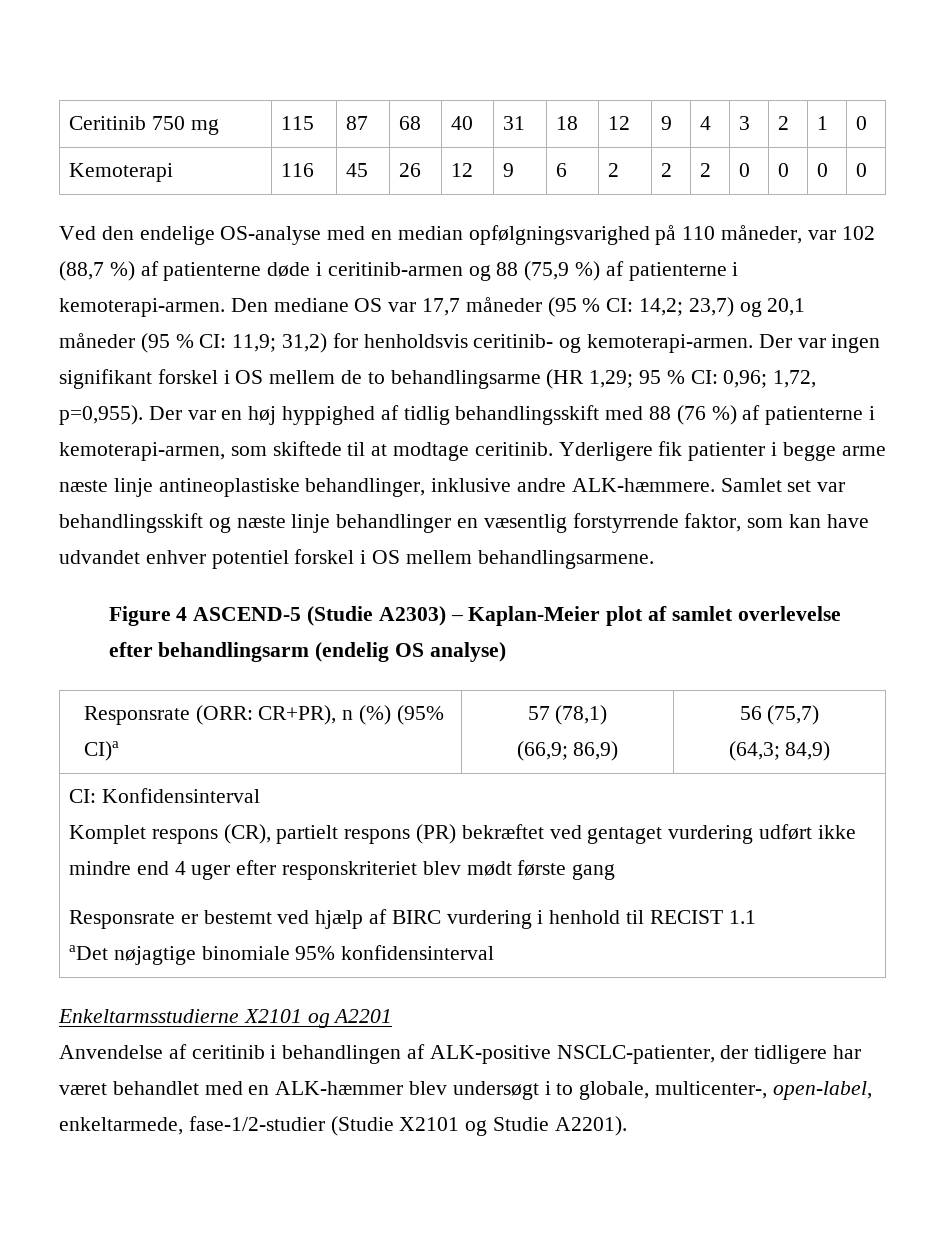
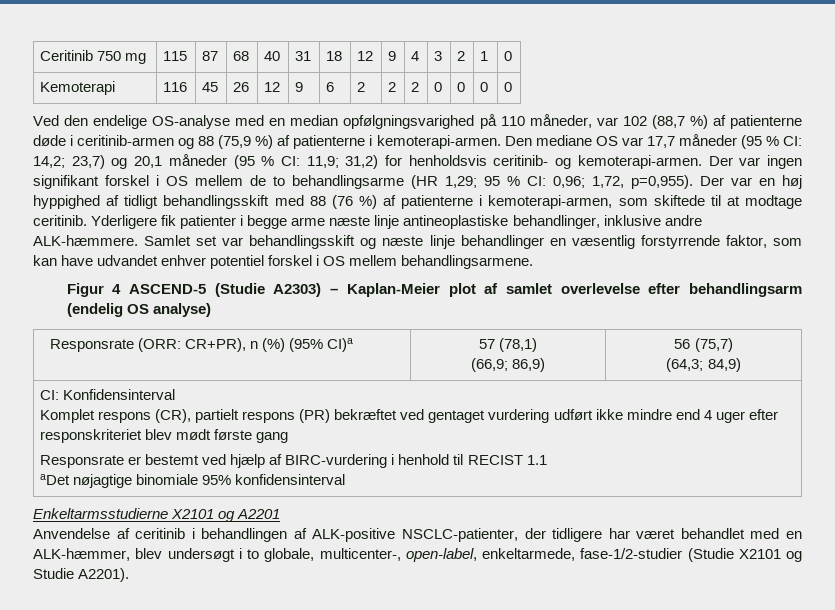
- Der var en høj hyppighed af tidlig behandlingsskift med 88 (76 %) af patienterne i kemoterapi-armen, som skiftede til at modtage ceritinib.
+ Der var en høj hyppighed af tidligt behandlingsskift med 88 (76 %) af patienterne i kemoterapi-armen, som skiftede til at modtage ceritinib.
- Figure 4 ASCEND-5 (Studie A2303) – Kaplan-Meier plot af samlet overlevelse efter behandlingsarm (endelig OS analyse)
+ Figur 4 ASCEND-5 (Studie A2303) – Kaplan-Meier plot af samlet overlevelse efter behandlingsarm (endelig OS analyse)
- Responsrate er bestemt ved hjælp af BIRC vurdering i henhold til RECIST 1.1
+ Responsrate er bestemt ved hjælp af BIRC-vurdering i henhold til RECIST 1.1
- Anvendelse af ceritinib i behandlingen af ALK-positive NSCLC-patienter, der tidligere har været behandlet med en ALK-hæmmer blev undersøgt i to globale, multicenter-, open-label, enkeltarmede, fase-1/2-studier (Studie X2101 og Studie A2201).
+ Anvendelse af ceritinib i behandlingen af ALK-positive NSCLC-patienter, der tidligere har været behandlet med en ALK-hæmmer, blev undersøgt i to globale, multicenter-, open-label, enkeltarmede, fase-1/2-studier (Studie X2101 og Studie A2201).

